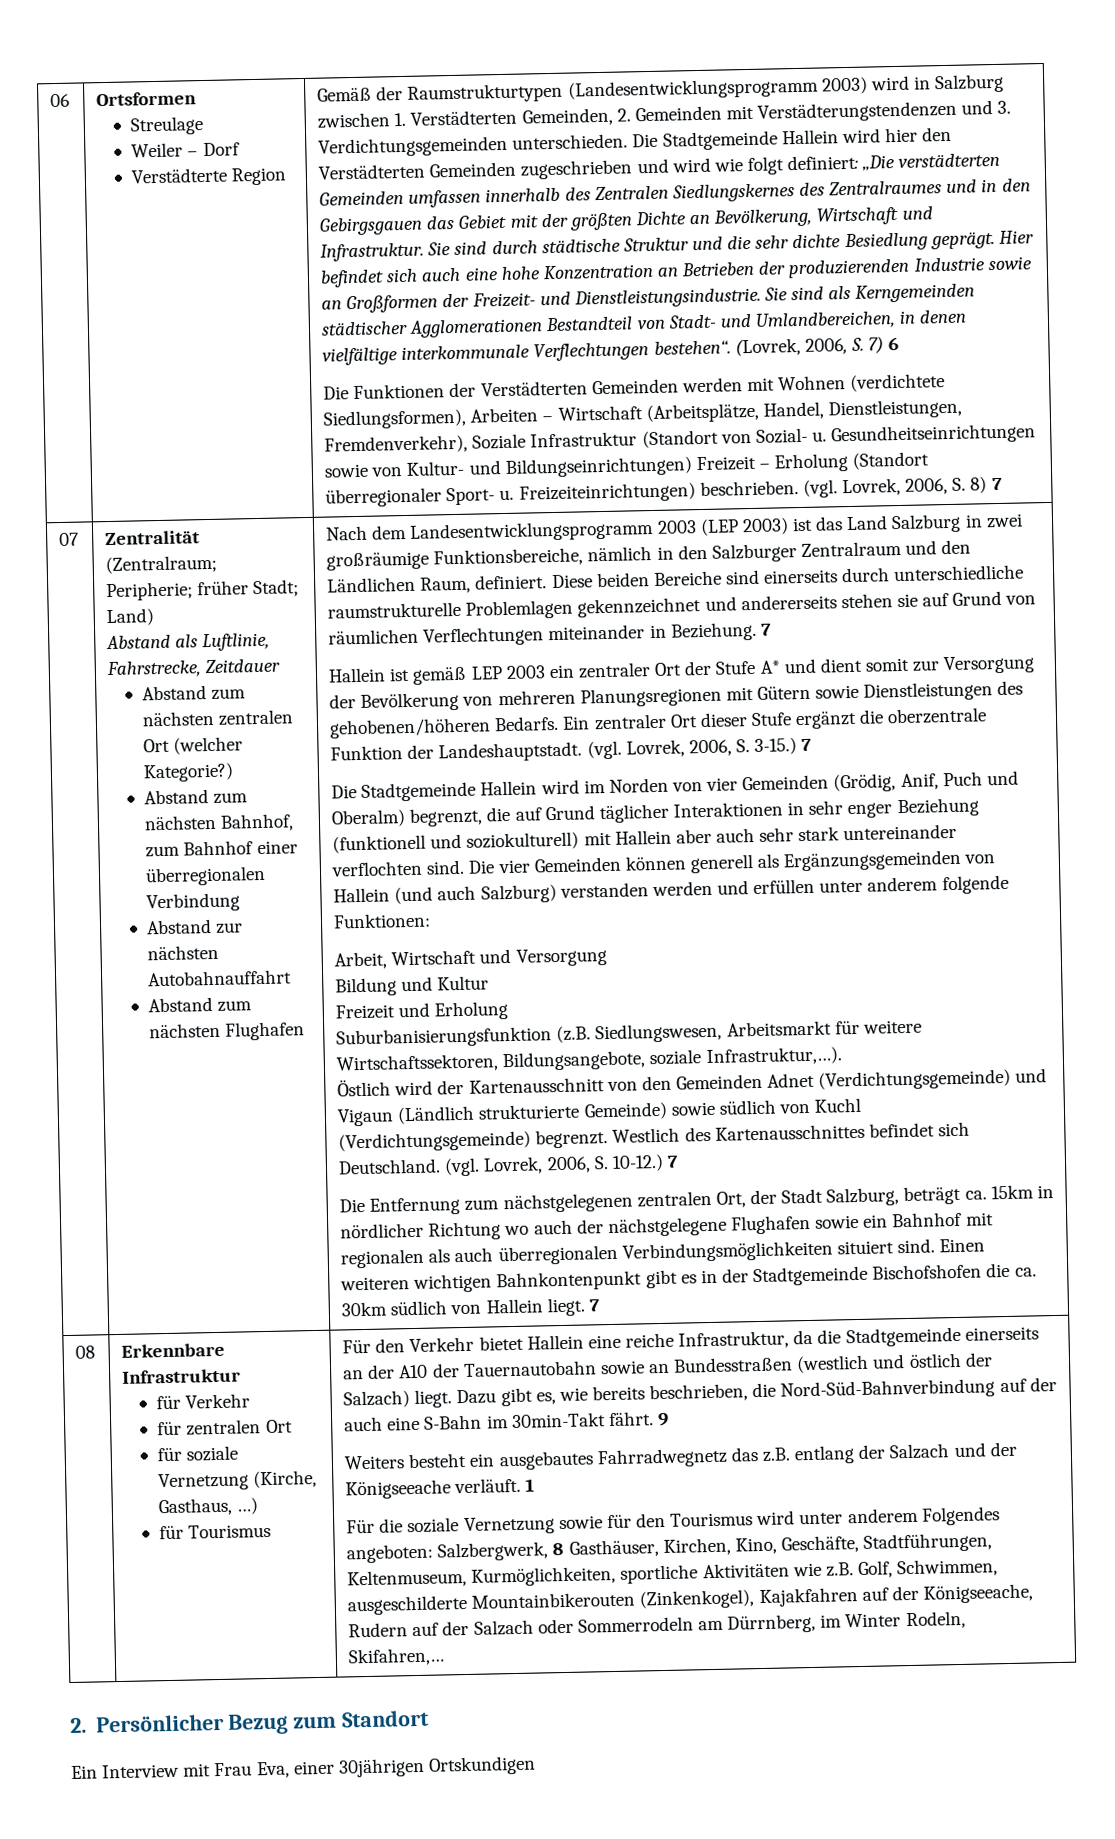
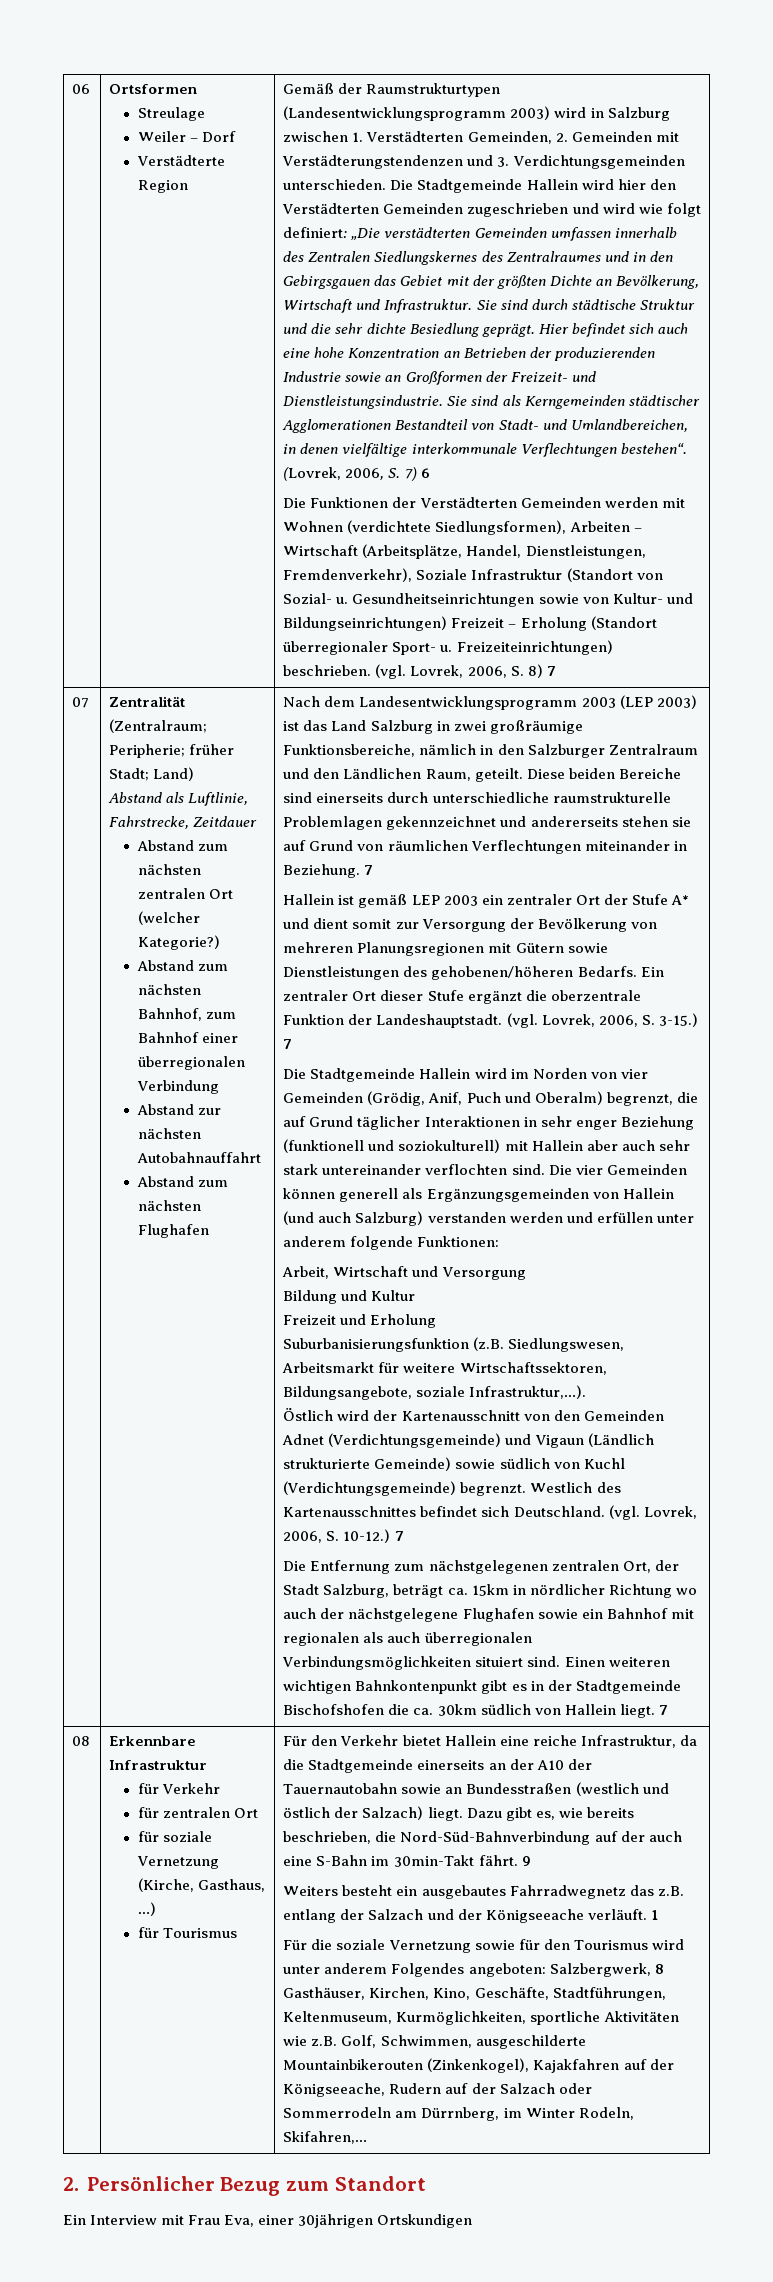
- Nach dem Landesentwicklungsprogramm 2003 (LEP 2003) ist das Land Salzburg in zwei großräumige Funktionsbereiche, nämlich in den Salzburger Zentralraum und den Ländlichen Raum, definiert.
+ Nach dem Landesentwicklungsprogramm 2003 (LEP 2003) ist das Land Salzburg in zwei großräumige Funktionsbereiche, nämlich in den Salzburger Zentralraum und den Ländlichen Raum, geteilt.

